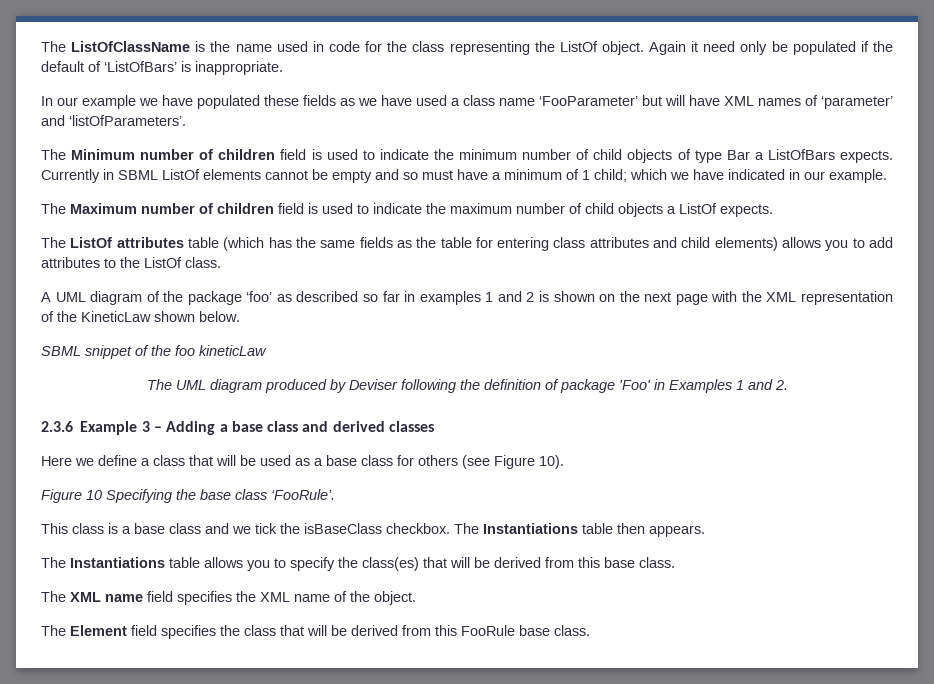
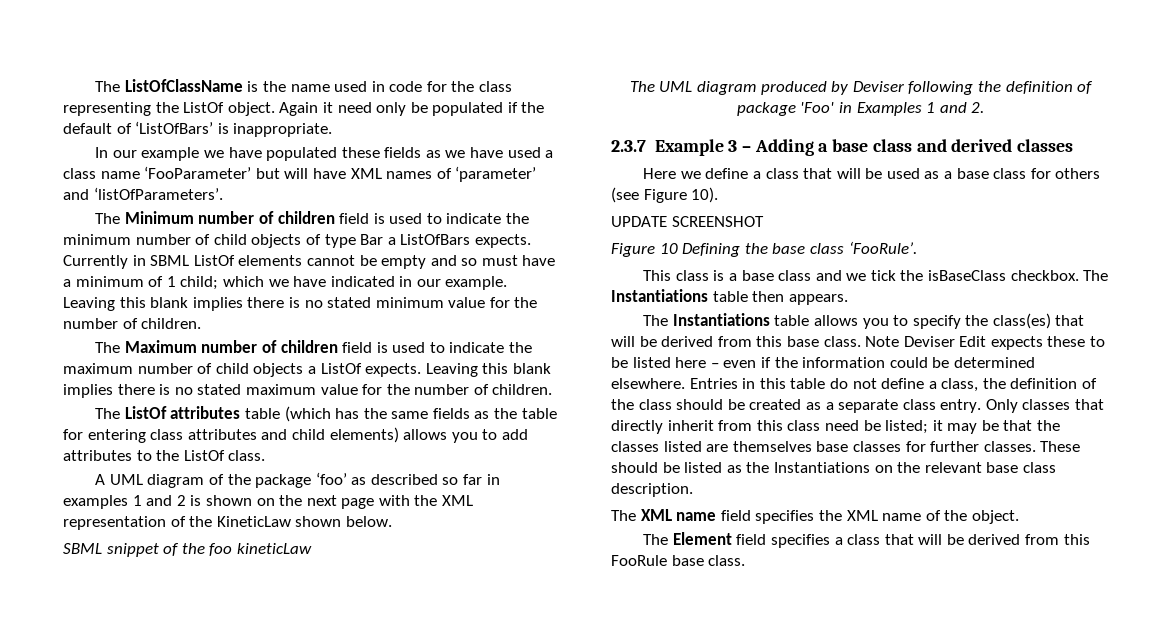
+ Leaving this blank implies there is no stated minimum value for the number of children.
+ Leaving this blank implies there is no stated maximum value for the number of children.
- 2.3.6 Example 3 – Adding a base class and derived classes
+ 2.3.7 Example 3 – Adding a base class and derived classes
+ UPDATE SCREENSHOT
- Figure 10 Specifying the base class ‘FooRule’.
+ Figure 10 Defining the base class ‘FooRule’.
+ Note Deviser Edit expects these to be listed here – even if the information could be determined elsewhere. Entries in this table do not define a class, the definition of the class should be created as a separate class entry. Only classes that directly inherit from this class need be listed; it may be that the classes listed are themselves base classes for further classes. These should be listed as the Instantiations on the relevant base class description.
- The Element field specifies the class that will be derived from this FooRule base class.
+ The Element field specifies a class that will be derived from this FooRule base class.

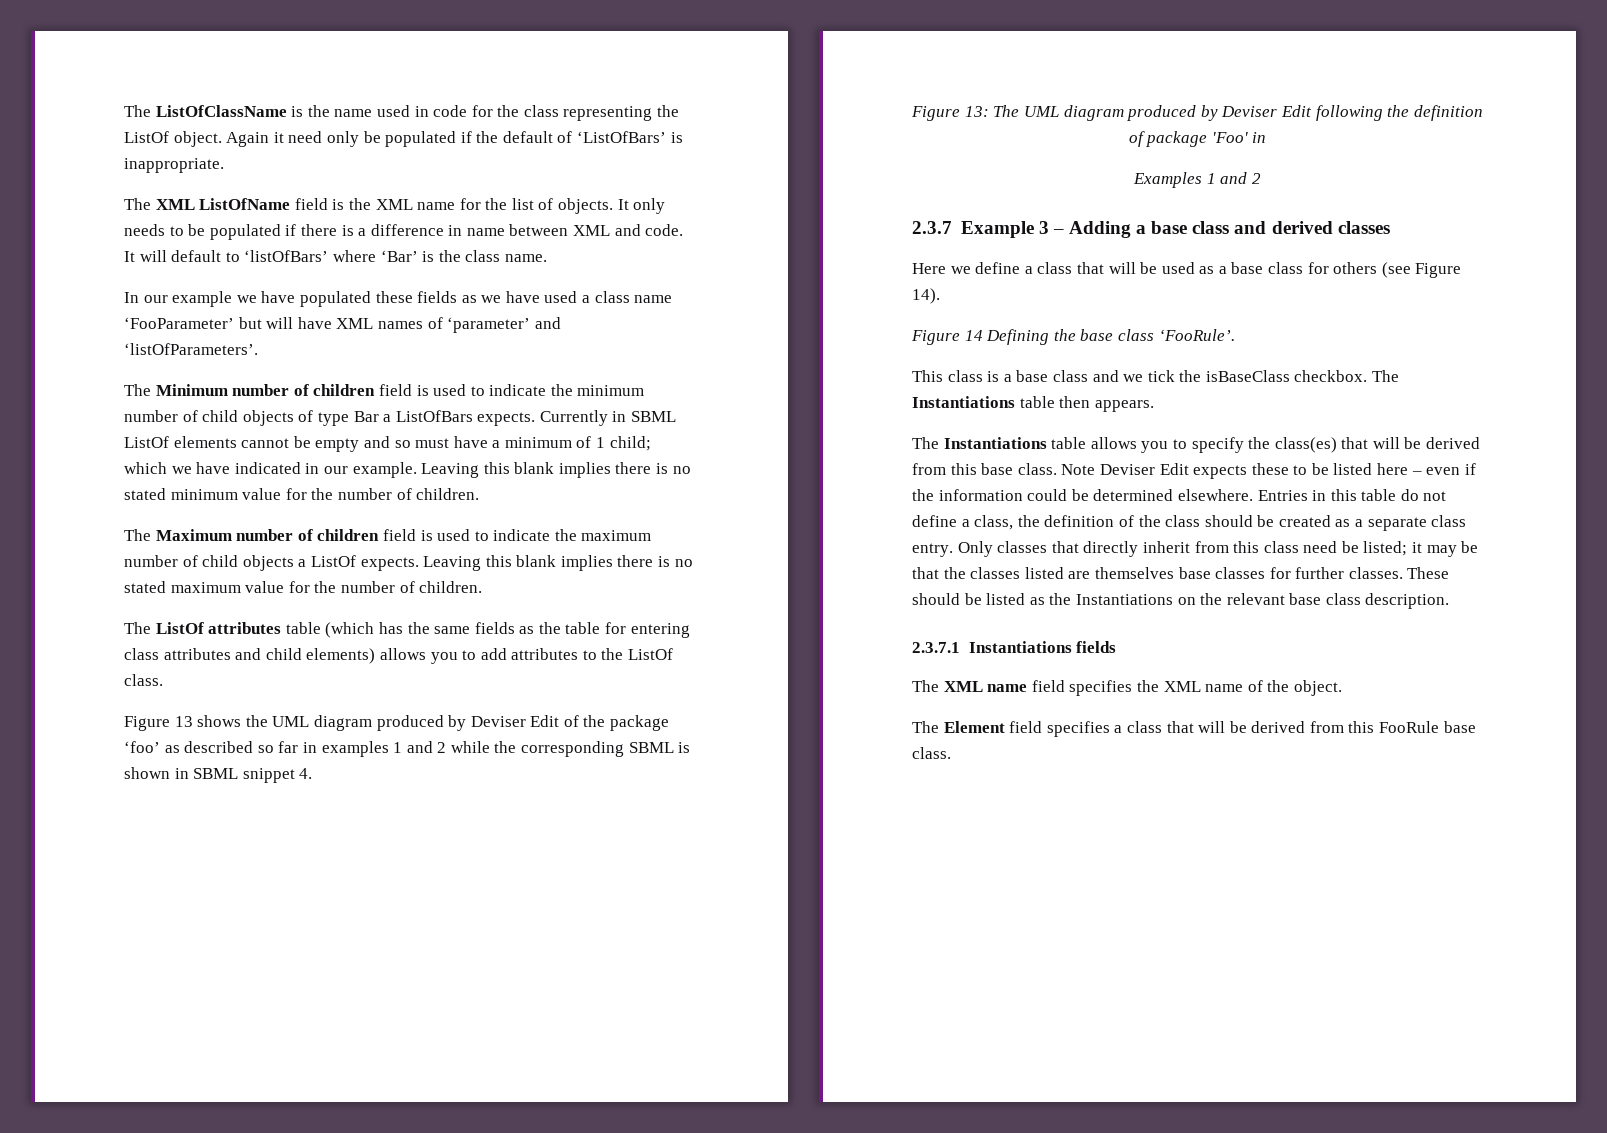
+ The XML ListOfName field is the XML name for the list of objects. It only needs to be populated if there is a difference in name between XML and code. It will default to ‘listOfBars’ where ‘Bar’ is the class name.
- A UML diagram of the package ‘foo’ as described so far in examples 1 and 2 is shown on the next page with the XML representation of the KineticLaw shown below.
- SBML snippet of the foo kineticLaw
- The UML diagram produced by Deviser following the definition of package 'Foo' in Examples 1 and 2.
+ Figure 13 shows the UML diagram produced by Deviser Edit of the package ‘foo’ as described so far in examples 1 and 2 while the corresponding SBML is shown in SBML snippet 4.
+ Figure 13: The UML diagram produced by Deviser Edit following the definition of package 'Foo' in
+ Examples 1 and 2
- Here we define a class that will be used as a base class for others (see Figure 10).
- UPDATE SCREENSHOT
- Figure 10 Defining the base class ‘FooRule’.
+ Here we define a class that will be used as a base class for others (see Figure 14).
+ Figure 14 Defining the base class ‘FooRule’.
+ 2.3.7.1 Instantiations fields

